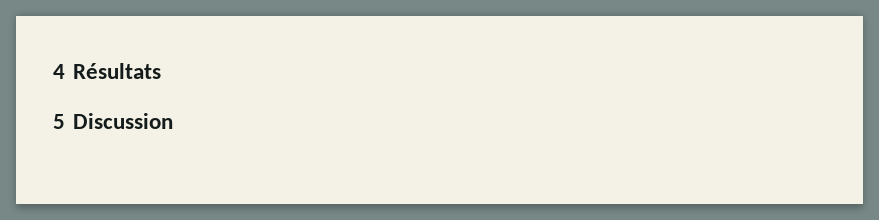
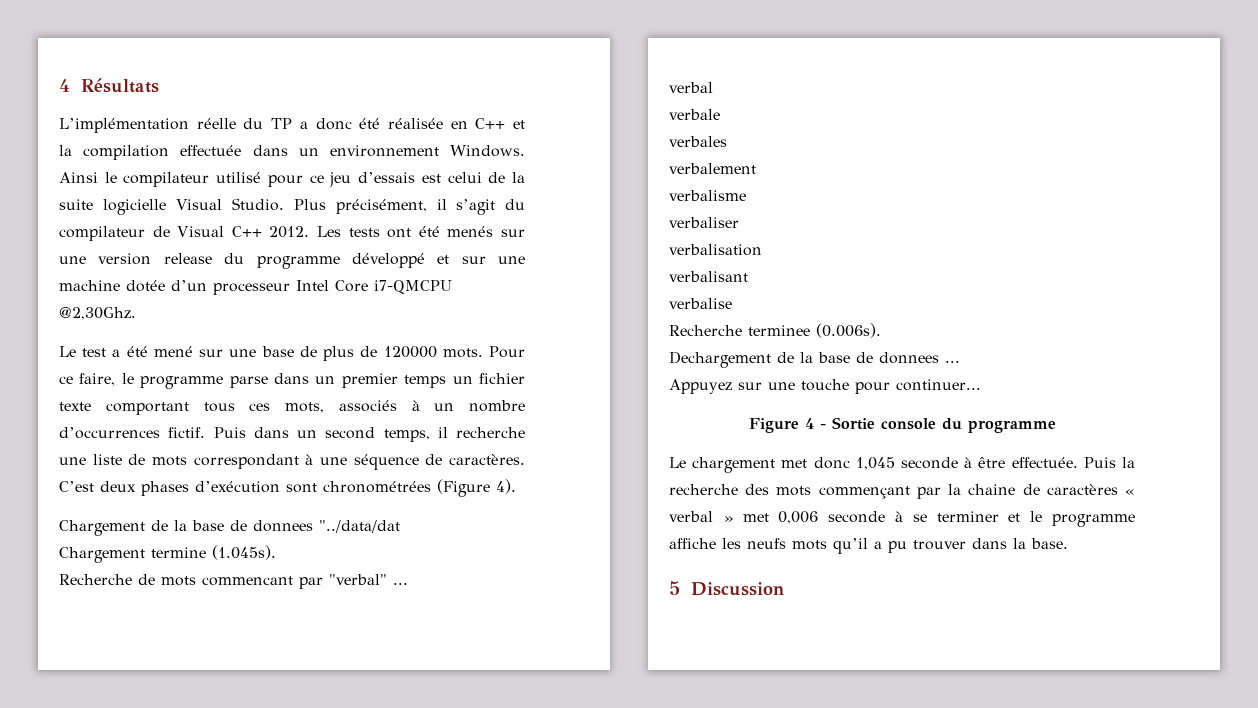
+ L’implémentation réelle du TP a donc été réalisée en C++ et la compilation effectuée dans un environnement Windows. Ainsi le compilateur utilisé pour ce jeu d’essais est celui de la suite logicielle Visual Studio. Plus précisément, il s’agit du compilateur de Visual C++ 2012. Les tests ont été menés sur une version release du programme développé et sur une machine dotée d’un processeur Intel Core i7-QMCPU @2,30Ghz.
+ Le test a été mené sur une base de plus de 120000 mots. Pour ce faire, le programme parse dans un premier temps un fichier texte comportant tous ces mots, associés à un nombre d’occurrences fictif. Puis dans un second temps, il recherche une liste de mots correspondant à une séquence de caractères. C’est deux phases d’exécution sont chronométrées (Figure 4).
+ Chargement de la base de donnees "../data/dat
+ Chargement termine (1.045s).
+ Recherche de mots commencant par "verbal" ...
+ verbal
+ verbale
+ verbales
+ verbalement
+ verbalisme
+ verbaliser
+ verbalisation
+ verbalisant
+ verbalise
+ Recherche terminee (0.006s).
+ Dechargement de la base de donnees ...
+ Appuyez sur une touche pour continuer...
+ Figure 4 - Sortie console du programme
+ Le chargement met donc 1,045 seconde à être effectuée. Puis la recherche des mots commençant par la chaine de caractères « verbal » met 0,006 seconde à se terminer et le programme affiche les neufs mots qu’il a pu trouver dans la base.

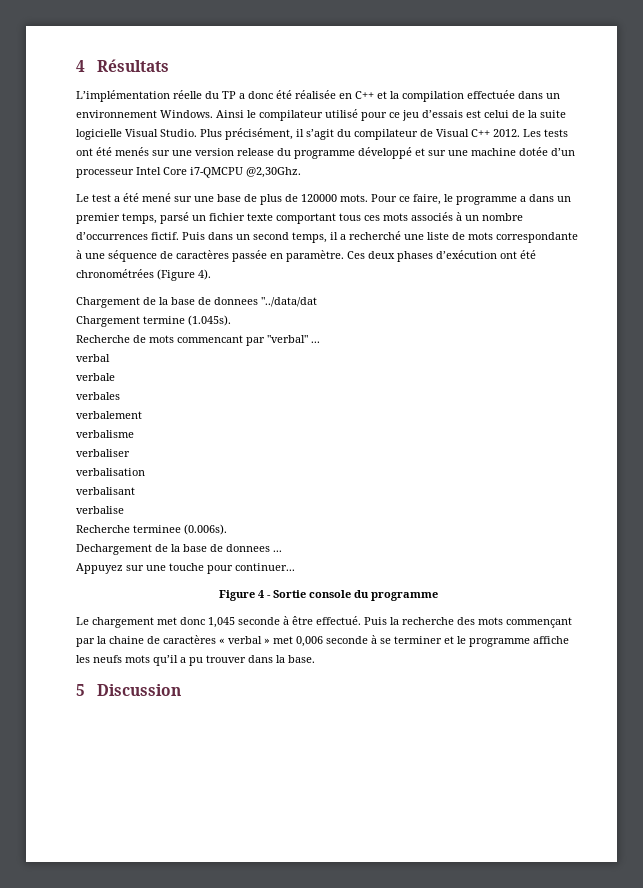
- Pour ce faire, le programme parse dans un premier temps un fichier texte comportant tous ces mots, associés à un nombre d’occurrences fictif.
+ Pour ce faire, le programme a dans un premier temps, parsé un fichier texte comportant tous ces mots associés à un nombre d’occurrences fictif.
- Puis dans un second temps, il recherche une liste de mots correspondant à une séquence de caractères. C’est deux phases d’exécution sont chronométrées (Figure 4).
+ Puis dans un second temps, il a recherché une liste de mots correspondante à une séquence de caractères passée en paramètre. Ces deux phases d’exécution ont été chronométrées (Figure 4).
- Le chargement met donc 1,045 seconde à être effectuée.
+ Le chargement met donc 1,045 seconde à être effectué.

